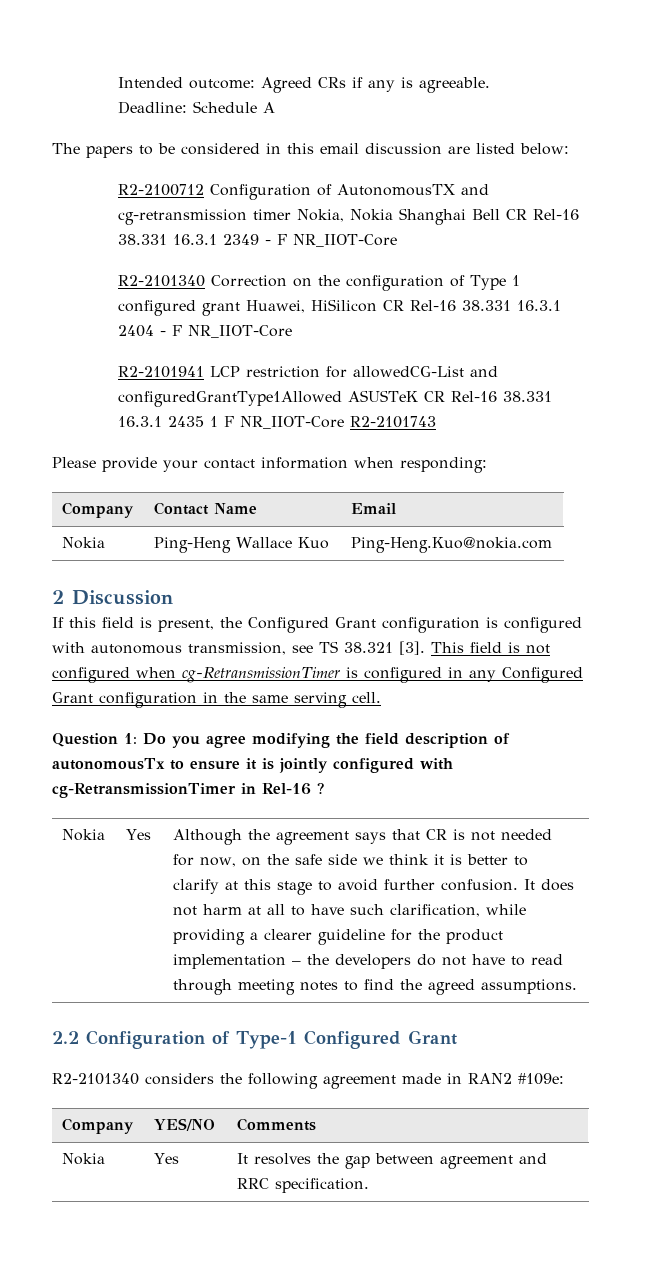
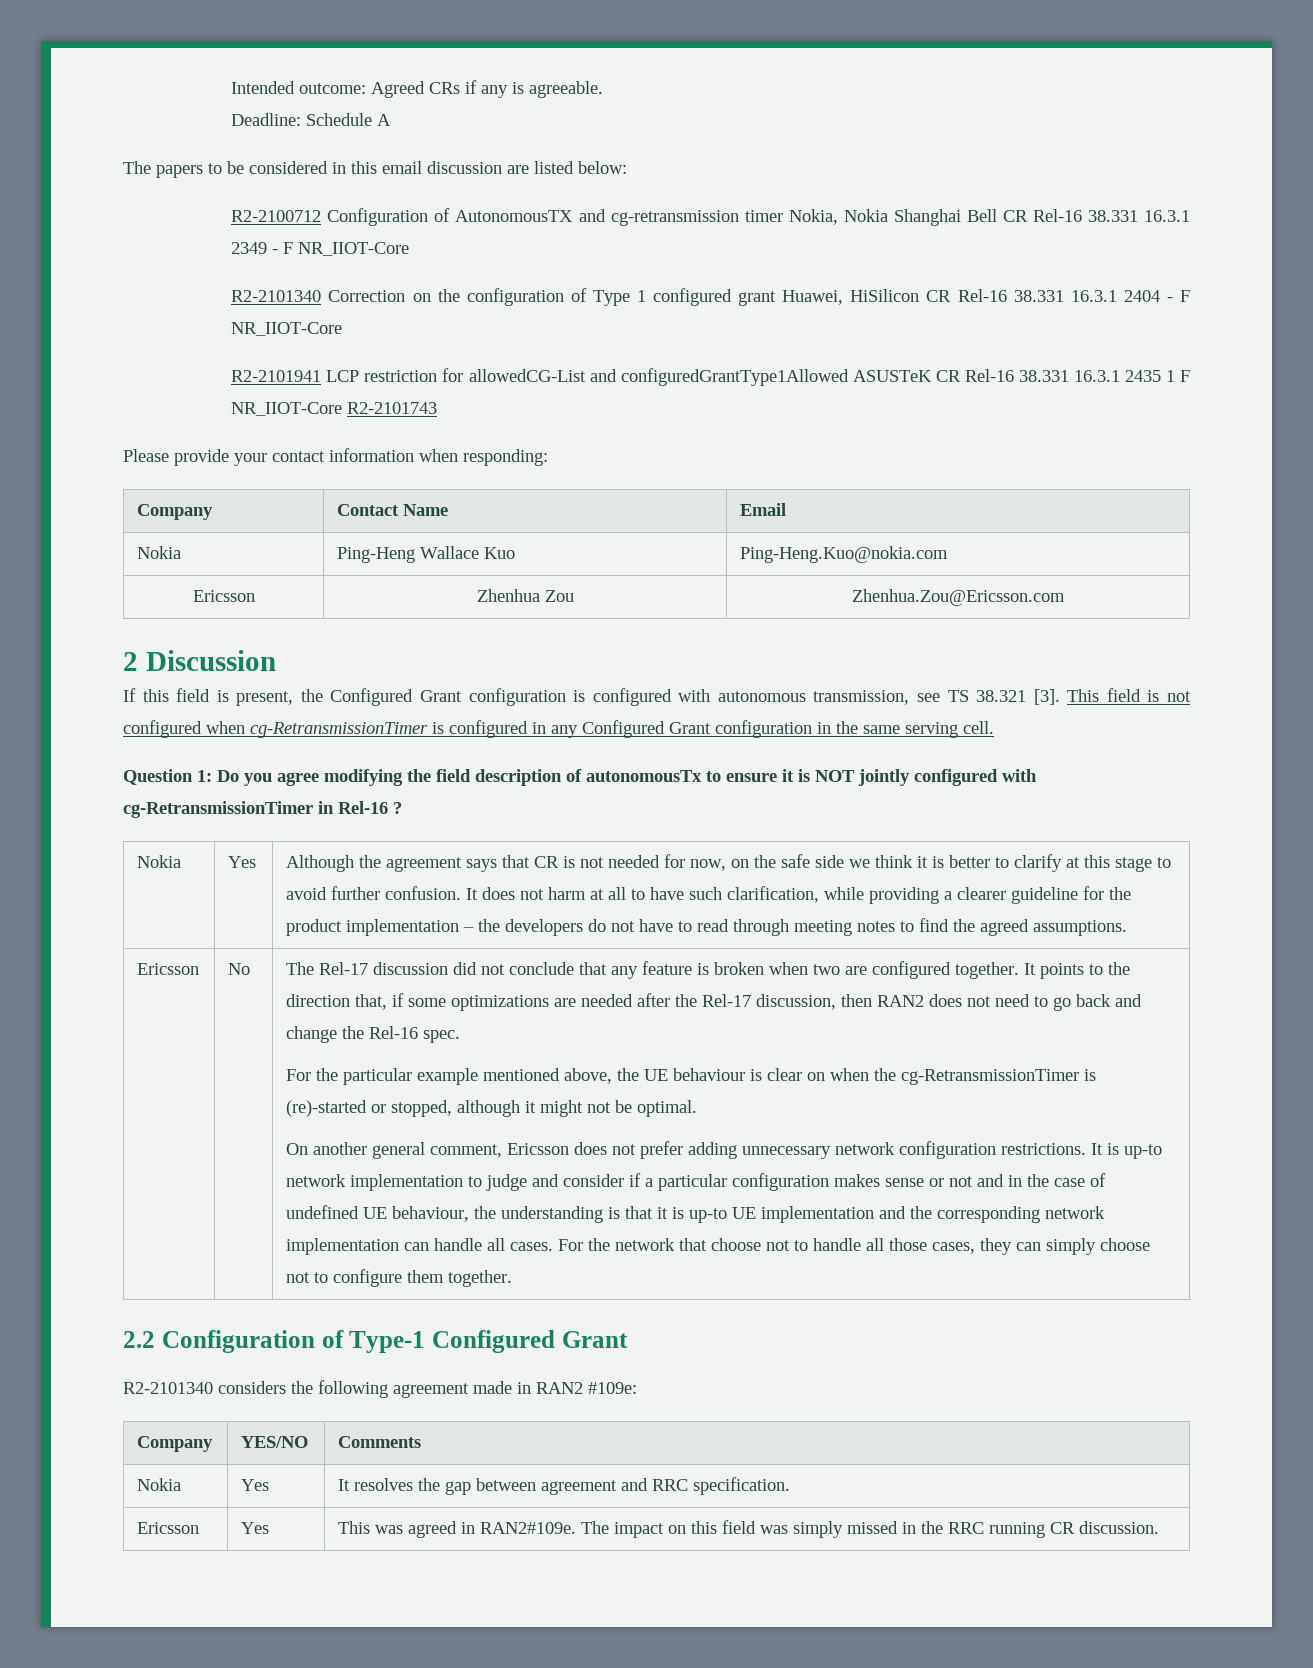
+ Ericsson | Zhenhua Zou | Zhenhua.Zou@Ericsson.com
- Question 1: Do you agree modifying the field description of autonomousTx to ensure it is jointly configured with cg-RetransmissionTimer in Rel-16 ?
+ Question 1: Do you agree modifying the field description of autonomousTx to ensure it is NOT jointly configured with cg-RetransmissionTimer in Rel-16 ?
+ Ericsson | No | The Rel-17 discussion did not conclude that any feature is broken when two are configured together. It points to the direction that, if some optimizations are needed after the Rel-17 discussion, then RAN2 does not need to go back and change the Rel-16 spec.
+ For the particular example mentioned above, the UE behaviour is clear on when the cg-RetransmissionTimer is (re)-started or stopped, although it might not be optimal.
+ On another general comment, Ericsson does not prefer adding unnecessary network configuration restrictions. It is up-to network implementation to judge and consider if a particular configuration makes sense or not and in the case of undefined UE behaviour, the understanding is that it is up-to UE implementation and the corresponding network implementation can handle all cases. For the network that choose not to handle all those cases, they can simply choose not to configure them together.
+ Ericsson | Yes | This was agreed in RAN2#109e. The impact on this field was simply missed in the RRC running CR discussion.

